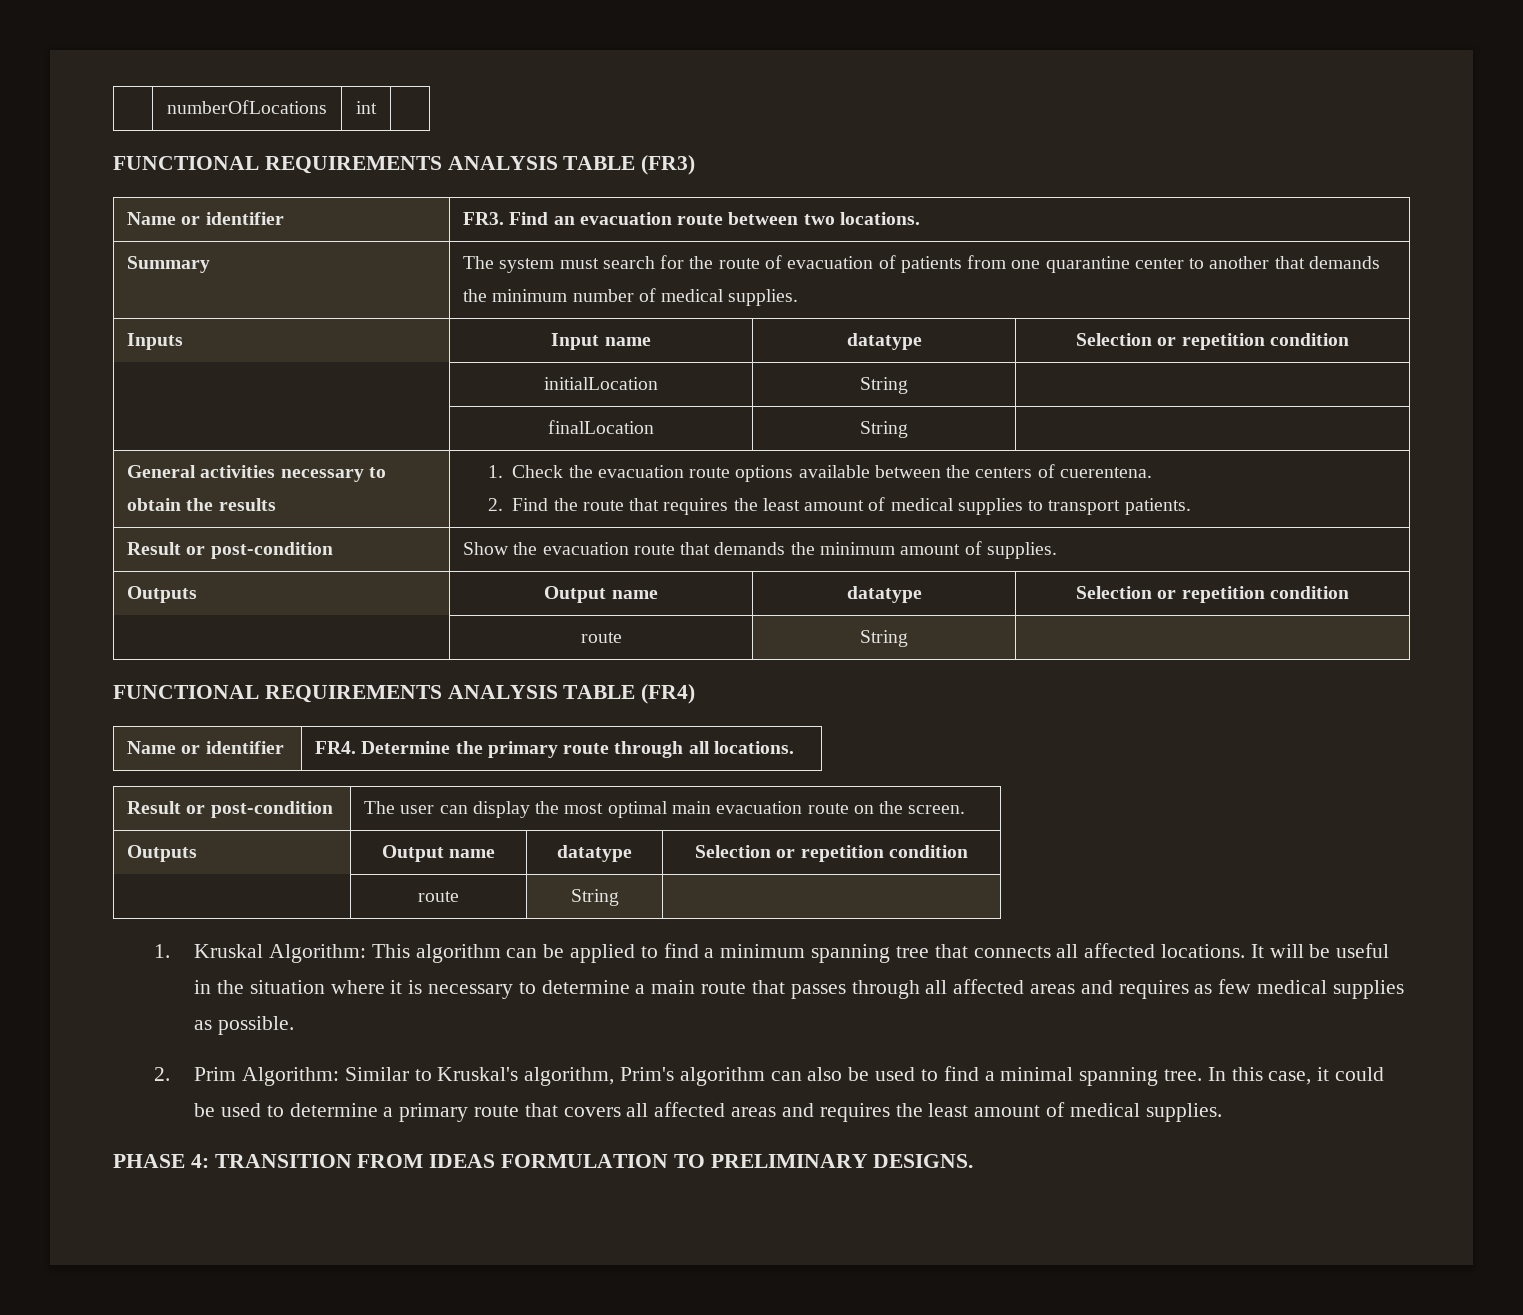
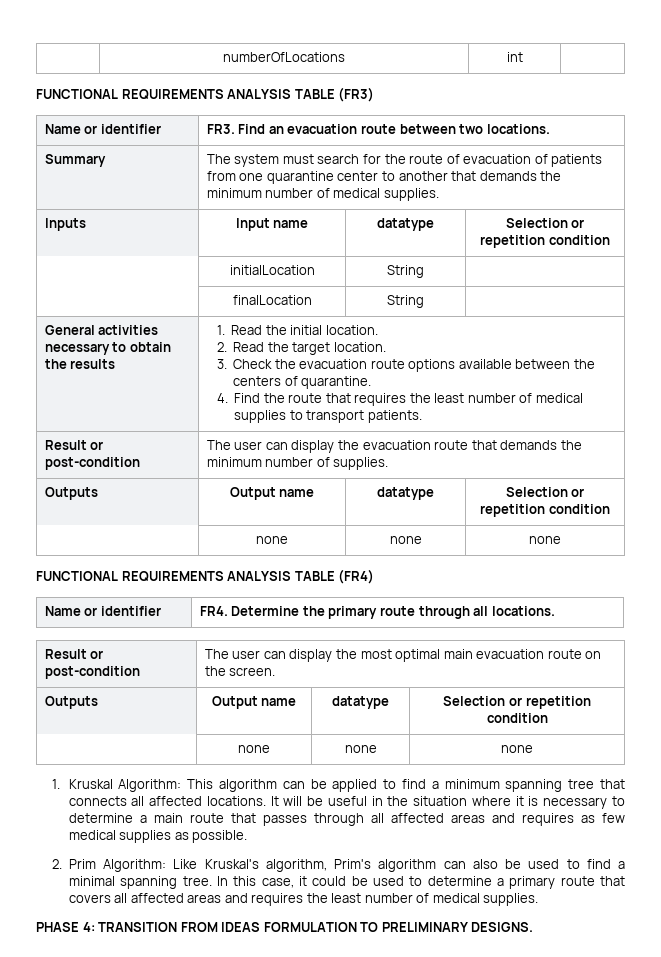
- 1. Check the evacuation route options available between the centers of cuerentena.
- 2. Find the route that requires the least amount of medical supplies to transport patients.
+ 1. Read the initial location.
+ 2. Read the target location.
+ 3. Check the evacuation route options available between the centers of quarantine.
+ 4. Find the route that requires the least number of medical supplies to transport patients.
- Result or post-condition | Show the evacuation route that demands the minimum amount of supplies.
+ Result or post-condition | The user can display the evacuation route that demands the minimum number of supplies.
  Outputs | Output name | datatype | Selection or repetition condition
- | route | String |
+ | none | none | none
  Result or post-condition | The user can display the most optimal main evacuation route on the screen.
  Outputs | Output name | datatype | Selection or repetition condition
- | route | String |
+ | none | none | none
- 2. Prim Algorithm: Similar to Kruskal's algorithm, Prim's algorithm can also be used to find a minimal spanning tree.
+ 2. Prim Algorithm: Like Kruskal's algorithm, Prim's algorithm can also be used to find a minimal spanning tree.
- In this case, it could be used to determine a primary route that covers all affected areas and requires the least amount of medical supplies.
+ In this case, it could be used to determine a primary route that covers all affected areas and requires the least number of medical supplies.

